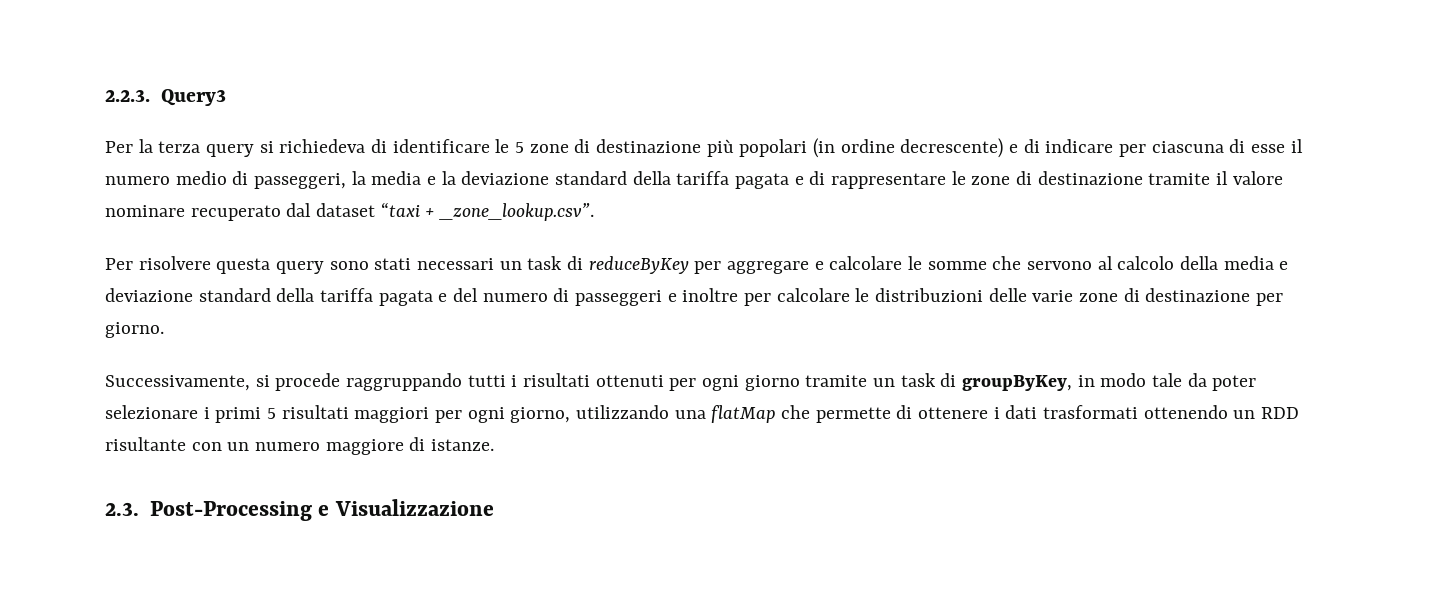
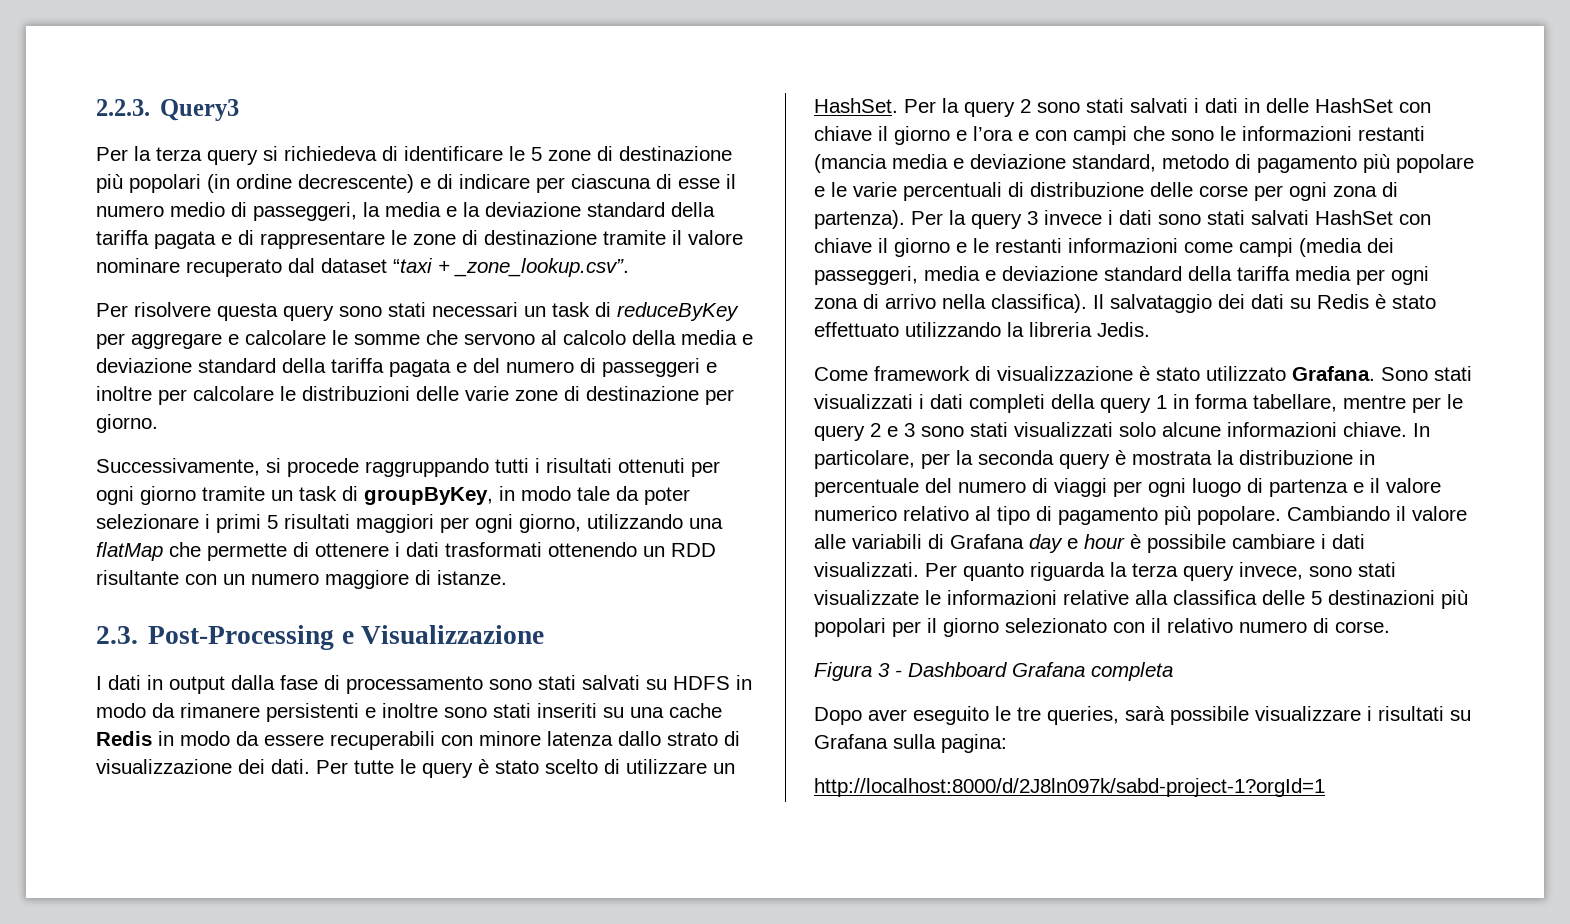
+ I dati in output dalla fase di processamento sono stati salvati su HDFS in modo da rimanere persistenti e inoltre sono stati inseriti su una cache Redis in modo da essere recuperabili con minore latenza dallo strato di visualizzazione dei dati. Per tutte le query è stato scelto di utilizzare un HashSet. Per la query 2 sono stati salvati i dati in delle HashSet con chiave il giorno e l’ora e con campi che sono le informazioni restanti (mancia media e deviazione standard, metodo di pagamento più popolare e le varie percentuali di distribuzione delle corse per ogni zona di partenza). Per la query 3 invece i dati sono stati salvati HashSet con chiave il giorno e le restanti informazioni come campi (media dei passeggeri, media e deviazione standard della tariffa media per ogni zona di arrivo nella classifica). Il salvataggio dei dati su Redis è stato effettuato utilizzando la libreria Jedis.
+ Come framework di visualizzazione è stato utilizzato Grafana. Sono stati visualizzati i dati completi della query 1 in forma tabellare, mentre per le query 2 e 3 sono stati visualizzati solo alcune informazioni chiave. In particolare, per la seconda query è mostrata la distribuzione in percentuale del numero di viaggi per ogni luogo di partenza e il valore numerico relativo al tipo di pagamento più popolare. Cambiando il valore alle variabili di Grafana day e hour è possibile cambiare i dati visualizzati. Per quanto riguarda la terza query invece, sono stati visualizzate le informazioni relative alla classifica delle 5 destinazioni più popolari per il giorno selezionato con il relativo numero di corse.
+ Figura 3 - Dashboard Grafana completa
+ Dopo aver eseguito le tre queries, sarà possibile visualizzare i risultati su Grafana sulla pagina:
+ http://localhost:8000/d/2J8ln097k/sabd-project-1?orgId=1

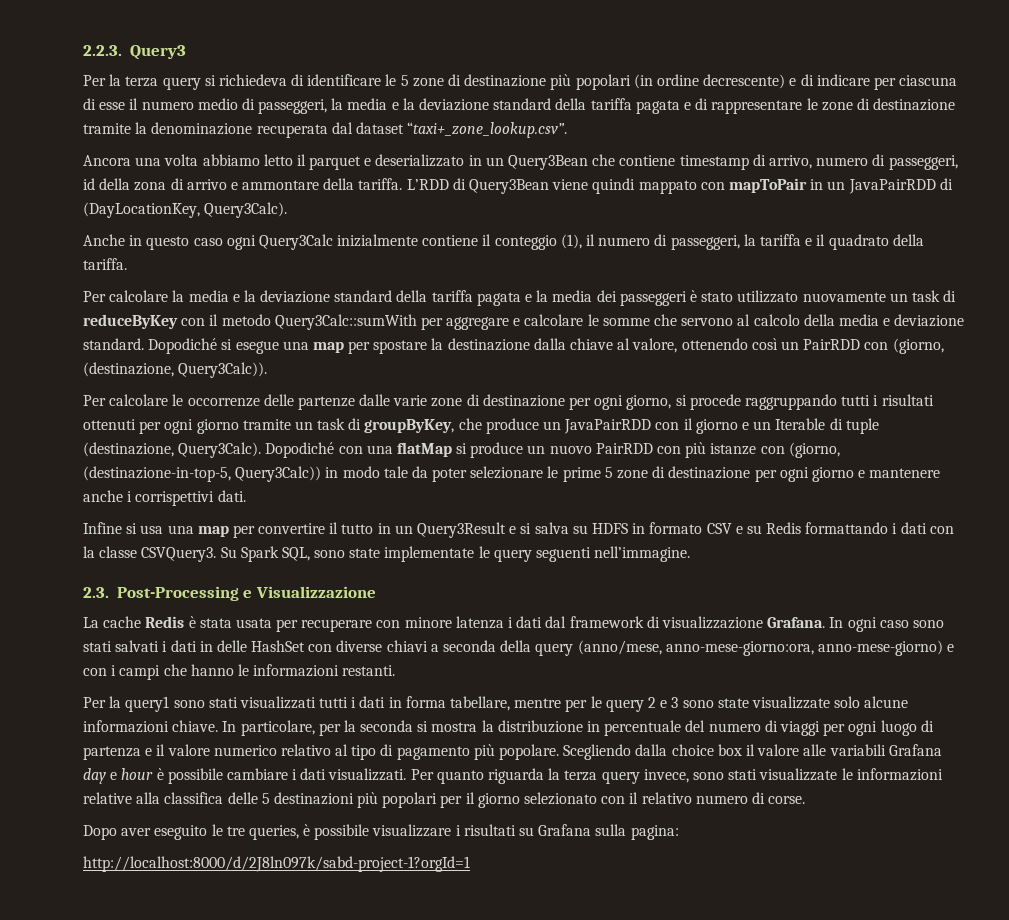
- Per la terza query si richiedeva di identificare le 5 zone di destinazione più popolari (in ordine decrescente) e di indicare per ciascuna di esse il numero medio di passeggeri, la media e la deviazione standard della tariffa pagata e di rappresentare le zone di destinazione tramite il valore nominare recuperato dal dataset “taxi + _zone_lookup.csv”.
- Per risolvere questa query sono stati necessari un task di reduceByKey per aggregare e calcolare le somme che servono al calcolo della media e deviazione standard della tariffa pagata e del numero di passeggeri e inoltre per calcolare le distribuzioni delle varie zone di destinazione per giorno.
- Successivamente, si procede raggruppando tutti i risultati ottenuti per ogni giorno tramite un task di groupByKey, in modo tale da poter selezionare i primi 5 risultati maggiori per ogni giorno, utilizzando una flatMap che permette di ottenere i dati trasformati ottenendo un RDD risultante con un numero maggiore di istanze.
+ Per la terza query si richiedeva di identificare le 5 zone di destinazione più popolari (in ordine decrescente) e di indicare per ciascuna di esse il numero medio di passeggeri, la media e la deviazione standard della tariffa pagata e di rappresentare le zone di destinazione tramite la denominazione recuperata dal dataset “taxi+_zone_lookup.csv”.
+ Ancora una volta abbiamo letto il parquet e deserializzato in un Query3Bean che contiene timestamp di arrivo, numero di passeggeri, id della zona di arrivo e ammontare della tariffa. L’RDD di Query3Bean viene quindi mappato con mapToPair in un JavaPairRDD di (DayLocationKey, Query3Calc).
+ Anche in questo caso ogni Query3Calc inizialmente contiene il conteggio (1), il numero di passeggeri, la tariffa e il quadrato della tariffa.
+ Per calcolare la media e la deviazione standard della tariffa pagata e la media dei passeggeri è stato utilizzato nuovamente un task di reduceByKey con il metodo Query3Calc::sumWith per aggregare e calcolare le somme che servono al calcolo della media e deviazione standard. Dopodiché si esegue una map per spostare la destinazione dalla chiave al valore, ottenendo così un PairRDD con (giorno, (destinazione, Query3Calc)).
+ Per calcolare le occorrenze delle partenze dalle varie zone di destinazione per ogni giorno, si procede raggruppando tutti i risultati ottenuti per ogni giorno tramite un task di groupByKey, che produce un JavaPairRDD con il giorno e un Iterable di tuple (destinazione, Query3Calc). Dopodiché con una flatMap si produce un nuovo PairRDD con più istanze con (giorno, (destinazione-in-top-5, Query3Calc)) in modo tale da poter selezionare le prime 5 zone di destinazione per ogni giorno e mantenere anche i corrispettivi dati.
+ Infine si usa una map per convertire il tutto in un Query3Result e si salva su HDFS in formato CSV e su Redis formattando i dati con la classe CSVQuery3. Su Spark SQL, sono state implementate le query seguenti nell’immagine.
  2.3. Post-Processing e Visualizzazione
- I dati in output dalla fase di processamento sono stati salvati su HDFS in modo da rimanere persistenti e inoltre sono stati inseriti su una cache Redis in modo da essere recuperabili con minore latenza dallo strato di visualizzazione dei dati. Per tutte le query è stato scelto di utilizzare un HashSet. Per la query 2 sono stati salvati i dati in delle HashSet con chiave il giorno e l’ora e con campi che sono le informazioni restanti (mancia media e deviazione standard, metodo di pagamento più popolare e le varie percentuali di distribuzione delle corse per ogni zona di partenza). Per la query 3 invece i dati sono stati salvati HashSet con chiave il giorno e le restanti informazioni come campi (media dei passeggeri, media e deviazione standard della tariffa media per ogni zona di arrivo nella classifica). Il salvataggio dei dati su Redis è stato effettuato utilizzando la libreria Jedis.
- Come framework di visualizzazione è stato utilizzato Grafana. Sono stati visualizzati i dati completi della query 1 in forma tabellare, mentre per le query 2 e 3 sono stati visualizzati solo alcune informazioni chiave.
+ La cache Redis è stata usata per recuperare con minore latenza i dati dal framework di visualizzazione Grafana. In ogni caso sono stati salvati i dati in delle HashSet con diverse chiavi a seconda della query (anno/mese, anno-mese-giorno:ora, anno-mese-giorno) e con i campi che hanno le informazioni restanti.
+ Per la query1 sono stati visualizzati tutti i dati in forma tabellare, mentre per le query 2 e 3 sono state visualizzate solo alcune informazioni chiave.
- In particolare, per la seconda query è mostrata la distribuzione in percentuale del numero di viaggi per ogni luogo di partenza e il valore numerico relativo al tipo di pagamento più popolare.
+ In particolare, per la seconda si mostra la distribuzione in percentuale del numero di viaggi per ogni luogo di partenza e il valore numerico relativo al tipo di pagamento più popolare.
- Cambiando il valore alle variabili di Grafana day e hour è possibile cambiare i dati visualizzati.
+ Scegliendo dalla choice box il valore alle variabili Grafana day e hour è possibile cambiare i dati visualizzati.
- Figura 3 - Dashboard Grafana completa
- Dopo aver eseguito le tre queries, sarà possibile visualizzare i risultati su Grafana sulla pagina:
+ Dopo aver eseguito le tre queries, è possibile visualizzare i risultati su Grafana sulla pagina:

